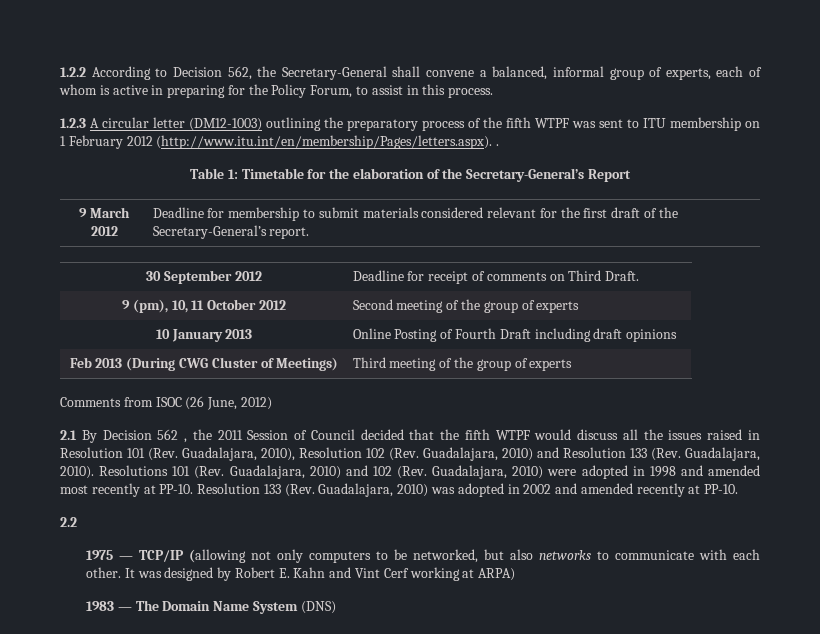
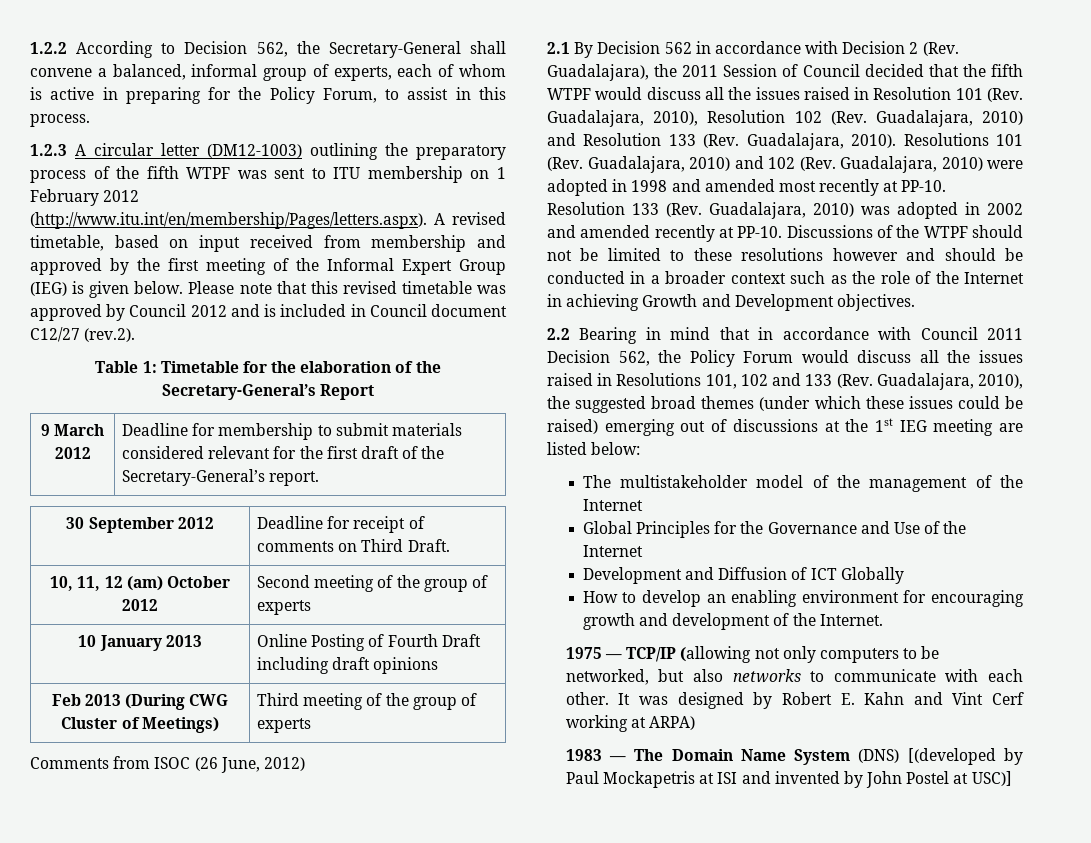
- 1.2.3 A circular letter (DM12-1003) outlining the preparatory process of the fifth WTPF was sent to ITU membership on 1 February 2012 (http://www.itu.int/en/membership/Pages/letters.aspx). .
+ 1.2.3 A circular letter (DM12-1003) outlining the preparatory process of the fifth WTPF was sent to ITU membership on 1 February 2012 (http://www.itu.int/en/membership/Pages/letters.aspx). A revised timetable, based on input received from membership and approved by the first meeting of the Informal Expert Group (IEG) is given below. Please note that this revised timetable was approved by Council 2012 and is included in Council document C12/27 (rev.2).
- 9 (pm), 10, 11 October 2012 | Second meeting of the group of experts
+ 10, 11, 12 (am) October 2012 | Second meeting of the group of experts
- 2.1 By Decision 562 , the 2011 Session of Council decided that the fifth WTPF would discuss all the issues raised in Resolution 101 (Rev. Guadalajara, 2010), Resolution 102 (Rev. Guadalajara, 2010) and Resolution 133 (Rev. Guadalajara, 2010).
+ 2.1 By Decision 562 in accordance with Decision 2 (Rev. Guadalajara), the 2011 Session of Council decided that the fifth WTPF would discuss all the issues raised in Resolution 101 (Rev. Guadalajara, 2010), Resolution 102 (Rev. Guadalajara, 2010) and Resolution 133 (Rev. Guadalajara, 2010).
- Resolution 133 (Rev. Guadalajara, 2010) was adopted in 2002 and amended recently at PP-10.
- 2.2
+ Resolution 133 (Rev. Guadalajara, 2010) was adopted in 2002 and amended recently at PP-10. Discussions of the WTPF should not be limited to these resolutions however and should be conducted in a broader context such as the role of the Internet in achieving Growth and Development objectives.
+ 2.2 Bearing in mind that in accordance with Council 2011 Decision 562, the Policy Forum would discuss all the issues raised in Resolutions 101, 102 and 133 (Rev. Guadalajara, 2010), the suggested broad themes (under which these issues could be raised) emerging out of discussions at the 1st IEG meeting are listed below:
+ The multistakeholder model of the management of the Internet
+ Global Principles for the Governance and Use of the Internet
+ Development and Diffusion of ICT Globally
+ How to develop an enabling environment for encouraging growth and development of the Internet.
- 1983 — The Domain Name System (DNS)
+ 1983 — The Domain Name System (DNS) [(developed by Paul Mockapetris at ISI and invented by John Postel at USC)]

